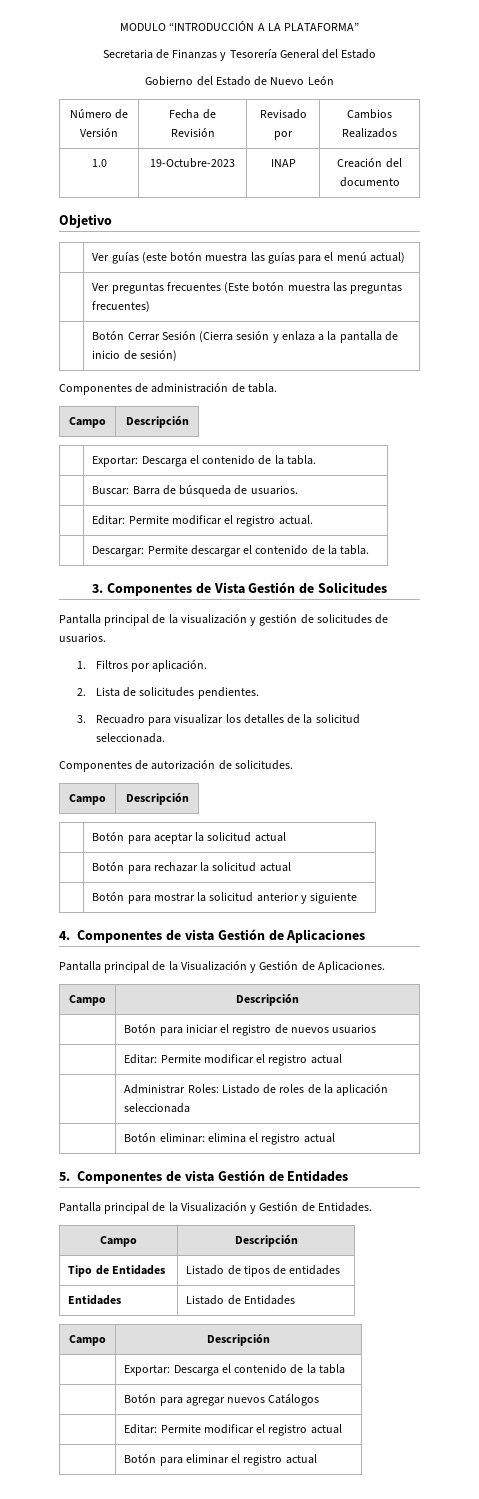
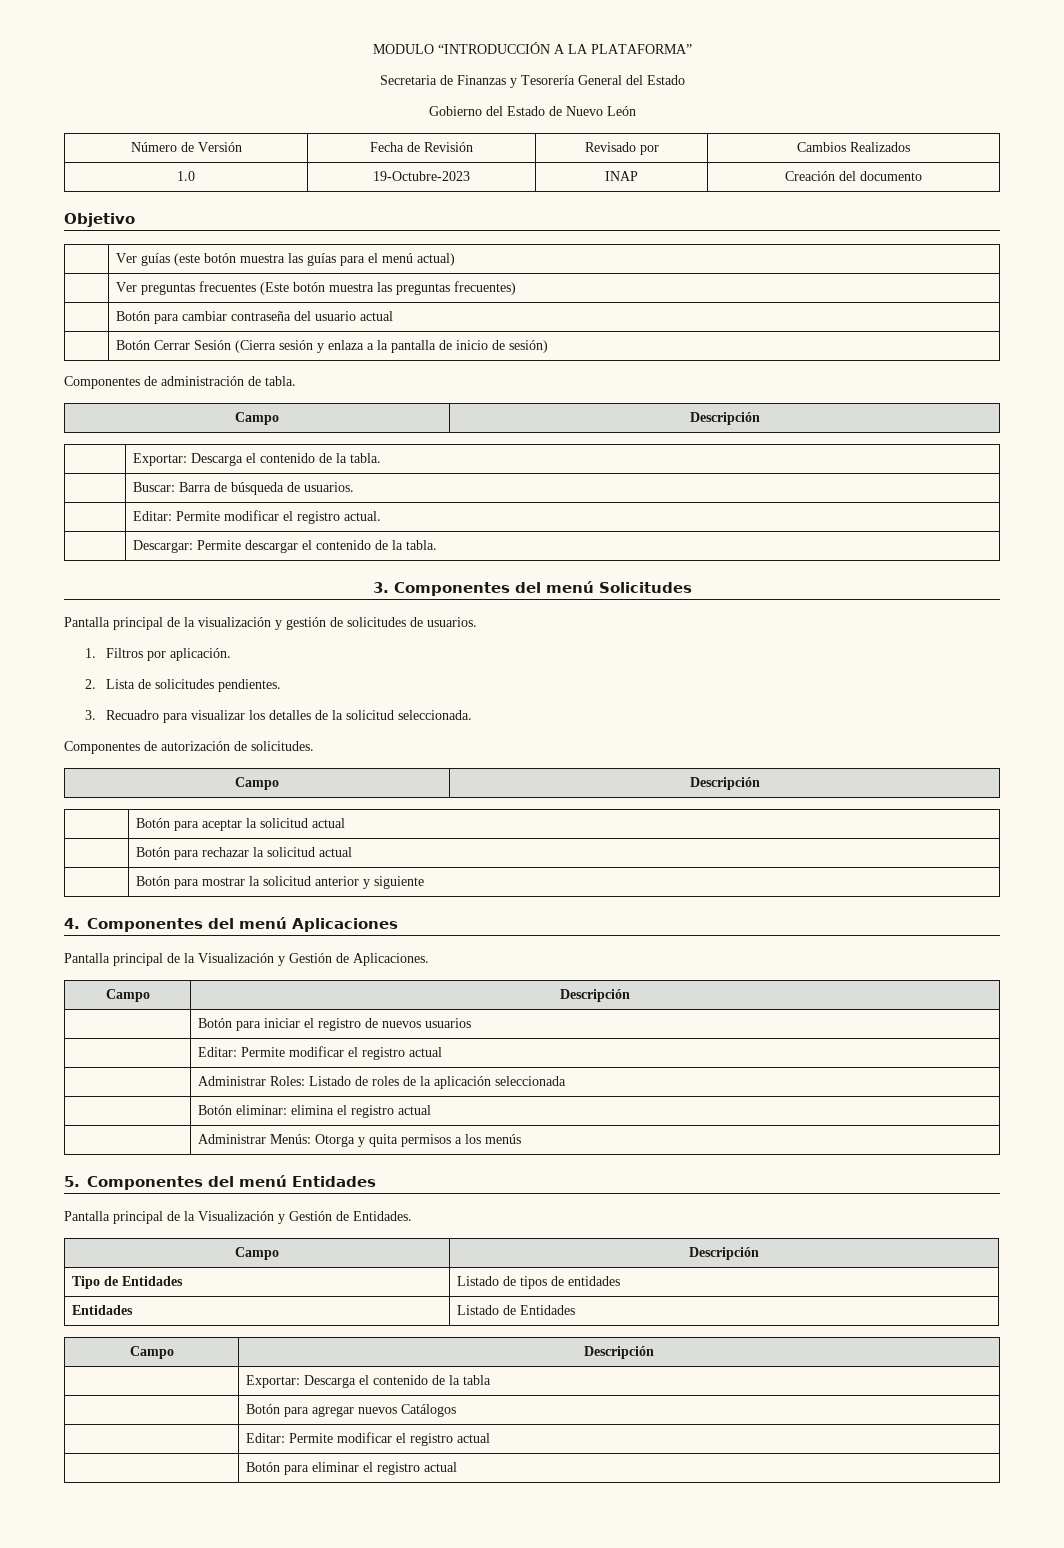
+ | Botón para cambiar contraseña del usuario actual
- 3. Componentes de Vista Gestión de Solicitudes
+ 3. Componentes del menú Solicitudes
- 4. Componentes de vista Gestión de Aplicaciones
+ 4. Componentes del menú Aplicaciones
- 5. Componentes de vista Gestión de Entidades
+ | Administrar Menús: Otorga y quita permisos a los menús
+ 5. Componentes del menú Entidades

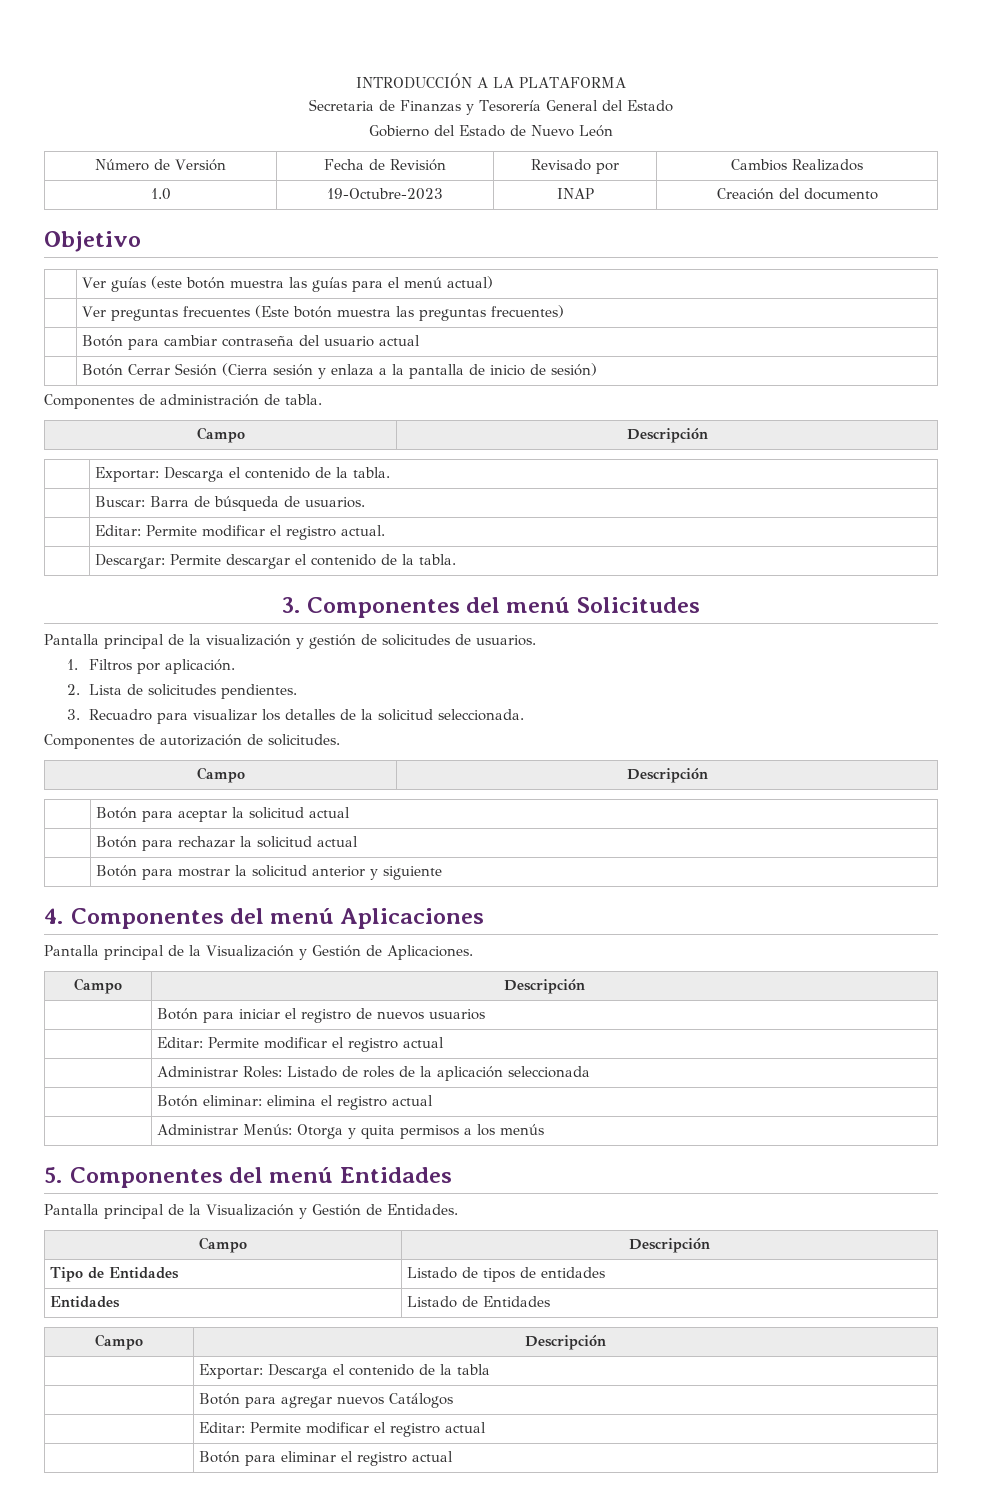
- MODULO “INTRODUCCIÓN A LA PLATAFORMA”
+ INTRODUCCIÓN A LA PLATAFORMA

